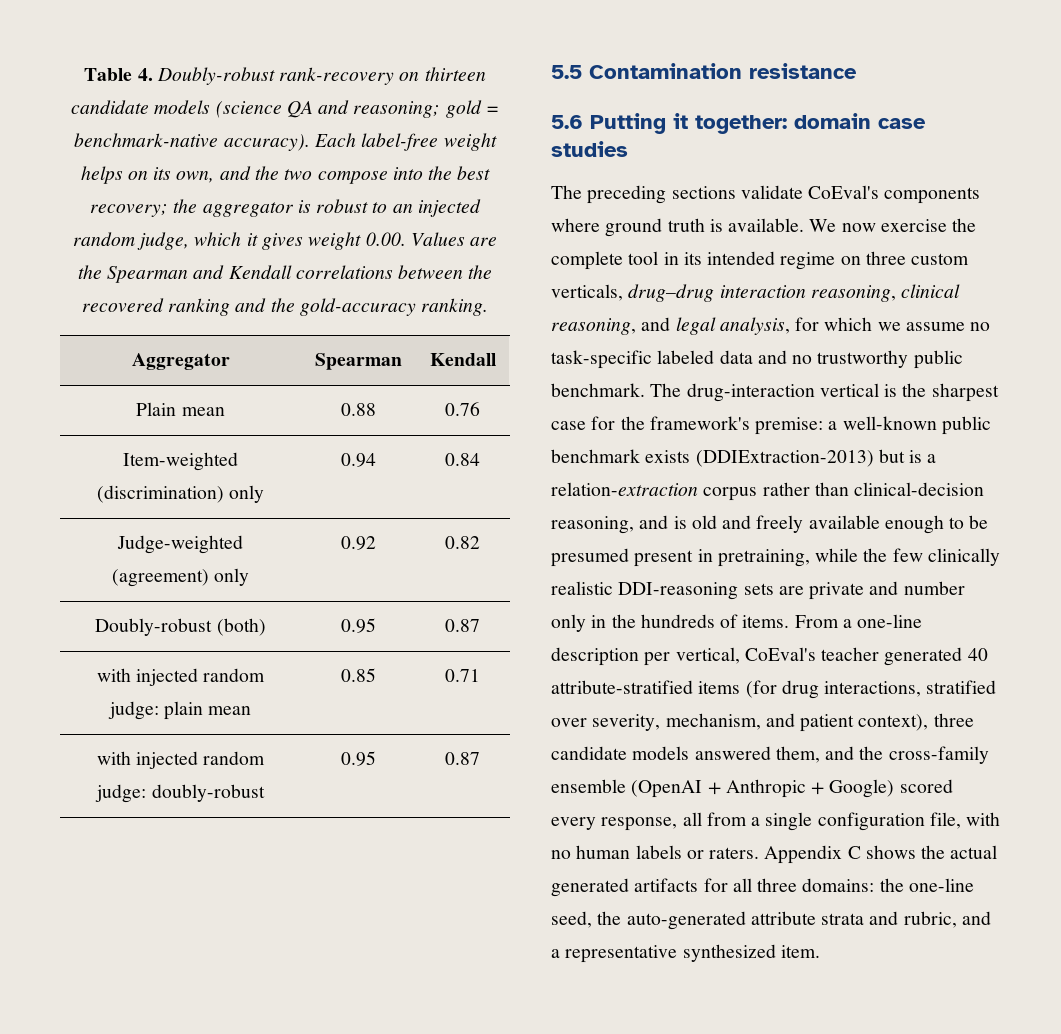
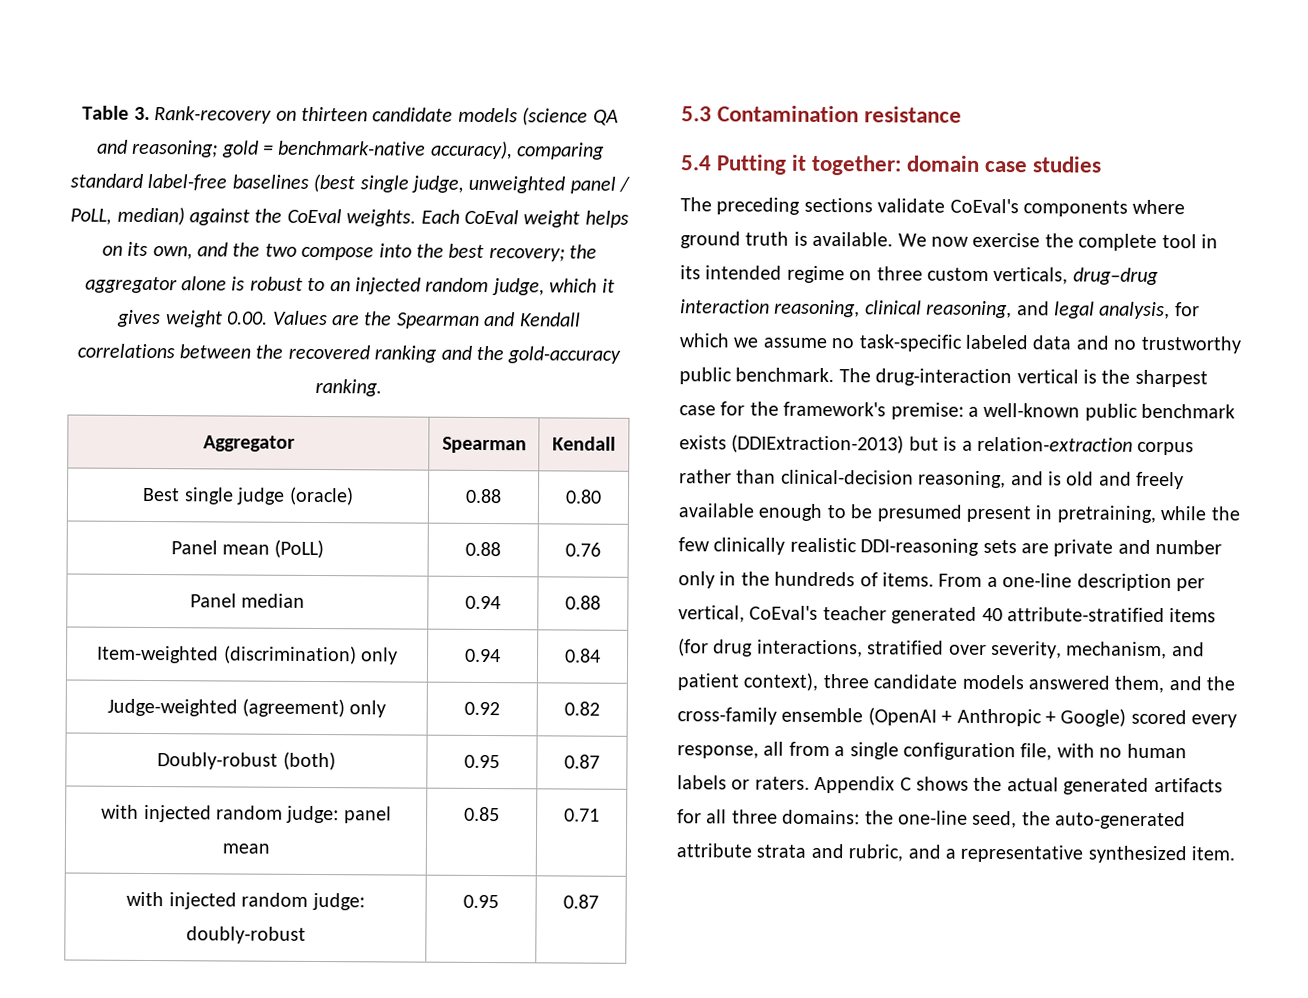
- Table 4. Doubly-robust rank-recovery on thirteen candidate models (science QA and reasoning; gold = benchmark-native accuracy). Each label-free weight helps on its own, and the two compose into the best recovery; the aggregator is robust to an injected random judge, which it gives weight 0.00. Values are the Spearman and Kendall correlations between the recovered ranking and the gold-accuracy ranking.
+ Table 3. Rank-recovery on thirteen candidate models (science QA and reasoning; gold = benchmark-native accuracy), comparing standard label-free baselines (best single judge, unweighted panel / PoLL, median) against the CoEval weights. Each CoEval weight helps on its own, and the two compose into the best recovery; the aggregator alone is robust to an injected random judge, which it gives weight 0.00. Values are the Spearman and Kendall correlations between the recovered ranking and the gold-accuracy ranking.
- Plain mean | 0.88 | 0.76
+ Best single judge (oracle) | 0.88 | 0.80
+ Panel mean (PoLL) | 0.88 | 0.76
+ Panel median | 0.94 | 0.88
- with injected random judge: plain mean | 0.85 | 0.71
+ with injected random judge: panel mean | 0.85 | 0.71
- 5.5 Contamination resistance
+ 5.3 Contamination resistance
- 5.6 Putting it together: domain case studies
+ 5.4 Putting it together: domain case studies

